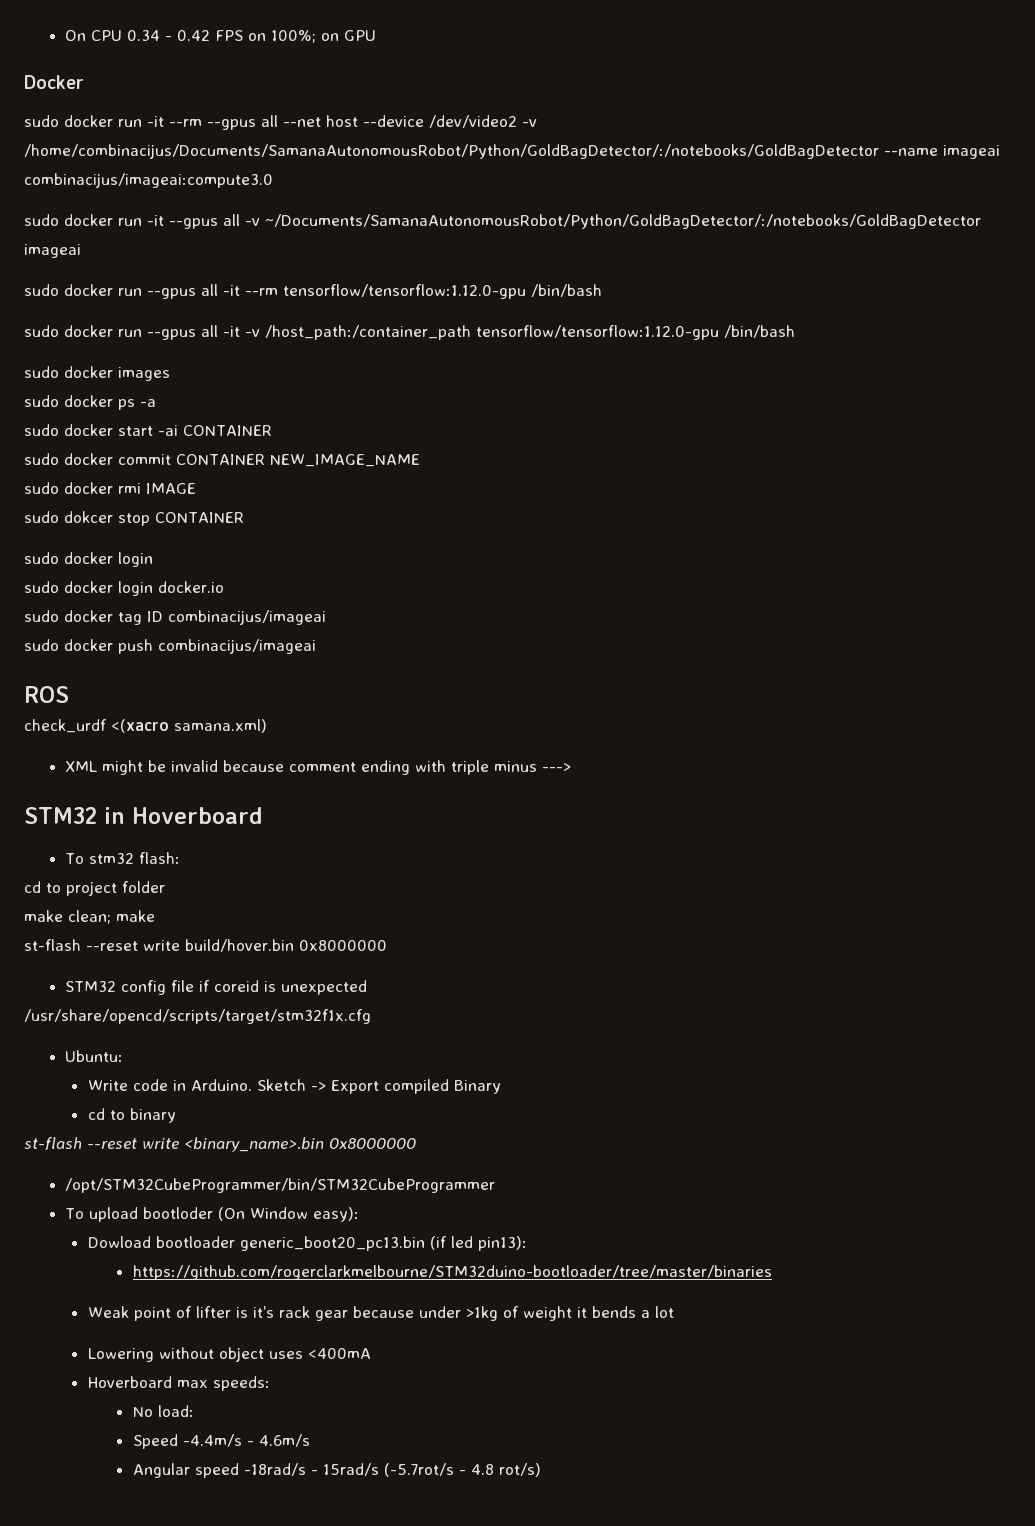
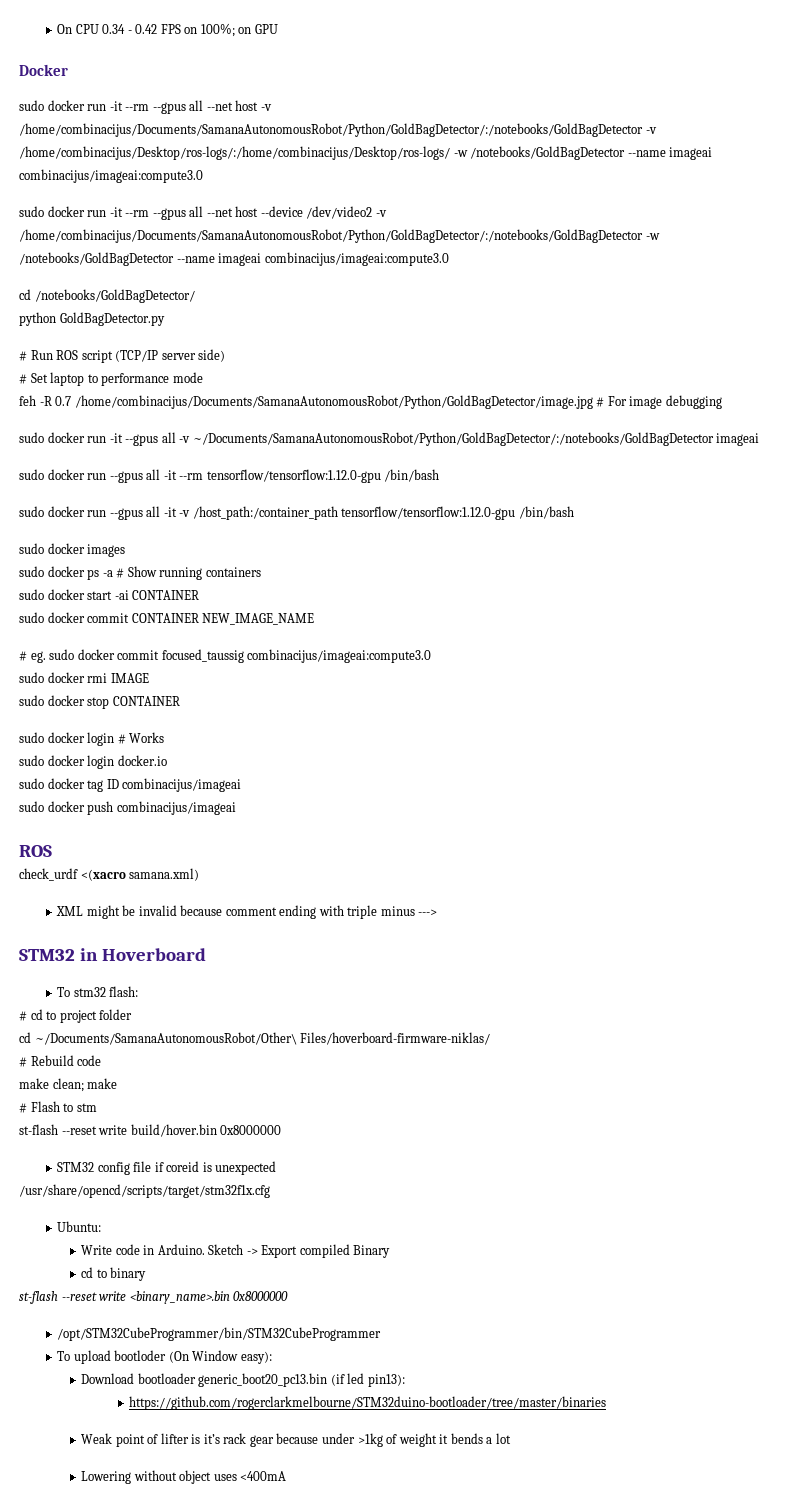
+ sudo docker run -it --rm --gpus all --net host -v /home/combinacijus/Documents/SamanaAutonomousRobot/Python/GoldBagDetector/:/notebooks/GoldBagDetector -v /home/combinacijus/Desktop/ros-logs/:/home/combinacijus/Desktop/ros-logs/ -w /notebooks/GoldBagDetector --name imageai combinacijus/imageai:compute3.0
- sudo docker run -it --rm --gpus all --net host --device /dev/video2 -v /home/combinacijus/Documents/SamanaAutonomousRobot/Python/GoldBagDetector/:/notebooks/GoldBagDetector --name imageai combinacijus/imageai:compute3.0
+ sudo docker run -it --rm --gpus all --net host --device /dev/video2 -v /home/combinacijus/Documents/SamanaAutonomousRobot/Python/GoldBagDetector/:/notebooks/GoldBagDetector -w /notebooks/GoldBagDetector --name imageai combinacijus/imageai:compute3.0
+ cd /notebooks/GoldBagDetector/
+ python GoldBagDetector.py
+ # Run ROS script (TCP/IP server side)
+ # Set laptop to performance mode
+ feh -R 0.7 /home/combinacijus/Documents/SamanaAutonomousRobot/Python/GoldBagDetector/image.jpg # For image debugging
- sudo docker ps -a
+ sudo docker ps -a # Show running containers
+ # eg. sudo docker commit focused_taussig combinacijus/imageai:compute3.0
- sudo dokcer stop CONTAINER
- sudo docker login
+ sudo docker stop CONTAINER
+ sudo docker login # Works
- cd to project folder
+ # cd to project folder
+ cd ~/Documents/SamanaAutonomousRobot/Other\ Files/hoverboard-firmware-niklas/
+ # Rebuild code
+ # Flash to stm
- Dowload bootloader generic_boot20_pc13.bin (if led pin13):
+ Download bootloader generic_boot20_pc13.bin (if led pin13):
- Hoverboard max speeds:
- No load:
- Speed -4.4m/s - 4.6m/s
- Angular speed -18rad/s - 15rad/s (-5.7rot/s - 4.8 rot/s)

